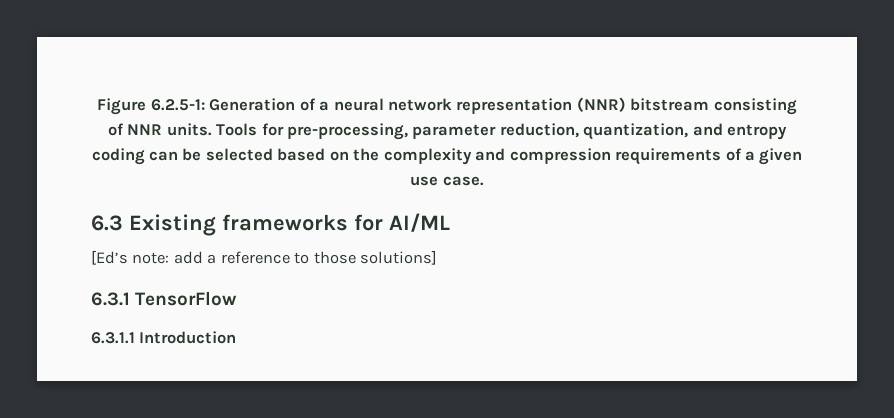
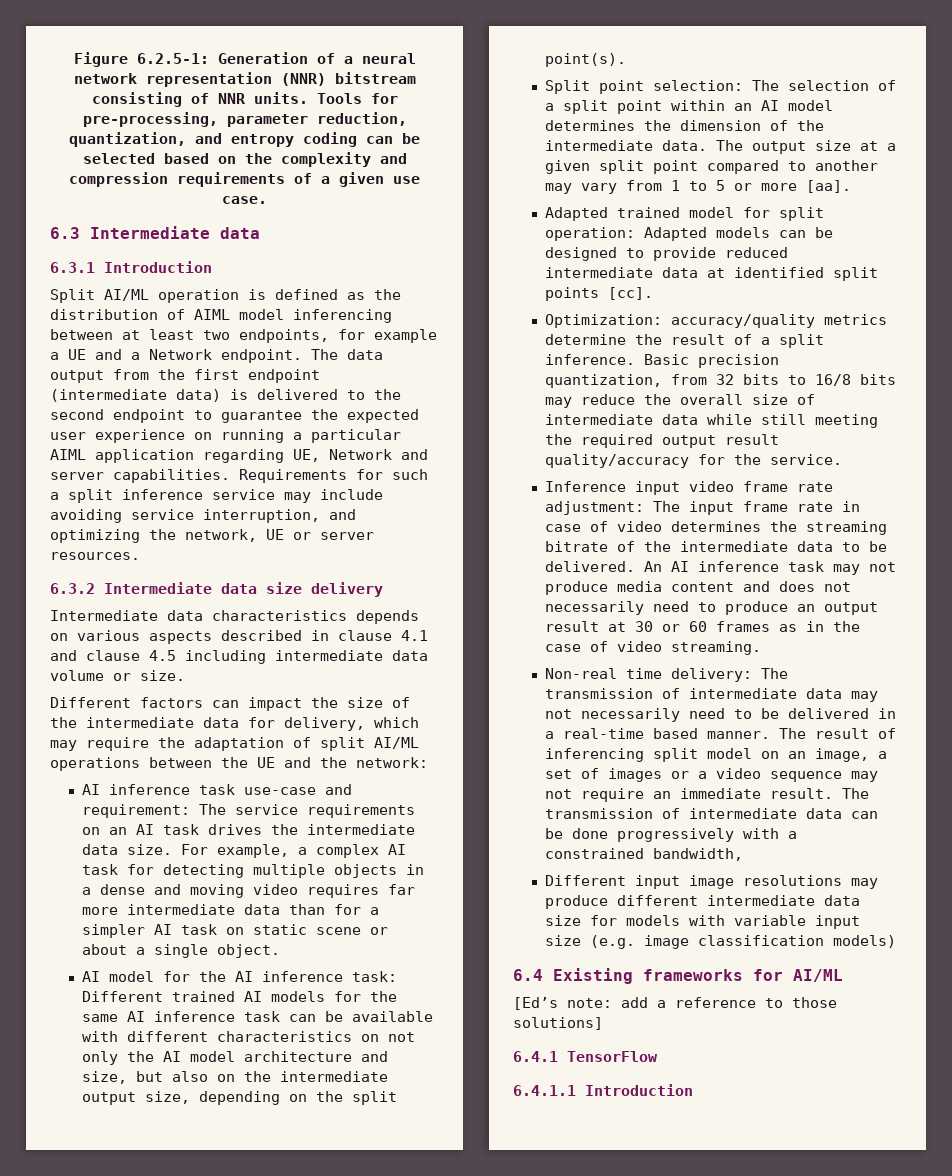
- 6.3 Existing frameworks for AI/ML
+ 6.3 Intermediate data
+ 6.3.1 Introduction
+ Split AI/ML operation is defined as the distribution of AIML model inferencing between at least two endpoints, for example a UE and a Network endpoint. The data output from the first endpoint (intermediate data) is delivered to the second endpoint to guarantee the expected user experience on running a particular AIML application regarding UE, Network and server capabilities. Requirements for such a split inference service may include avoiding service interruption, and optimizing the network, UE or server resources.
+ 6.3.2 Intermediate data size delivery
+ Intermediate data characteristics depends on various aspects described in clause 4.1 and clause 4.5 including intermediate data volume or size.
+ Different factors can impact the size of the intermediate data for delivery, which may require the adaptation of split AI/ML operations between the UE and the network:
+ AI inference task use-case and requirement: The service requirements on an AI task drives the intermediate data size. For example, a complex AI task for detecting multiple objects in a dense and moving video requires far more intermediate data than for a simpler AI task on static scene or about a single object.
+ AI model for the AI inference task: Different trained AI models for the same AI inference task can be available with different characteristics on not only the AI model architecture and size, but also on the intermediate output size, depending on the split point(s).
+ Split point selection: The selection of a split point within an AI model determines the dimension of the intermediate data. The output size at a given split point compared to another may vary from 1 to 5 or more [aa].
+ Adapted trained model for split operation: Adapted models can be designed to provide reduced intermediate data at identified split points [cc].
+ Optimization: accuracy/quality metrics determine the result of a split inference. Basic precision quantization, from 32 bits to 16/8 bits may reduce the overall size of intermediate data while still meeting the required output result quality/accuracy for the service.
+ Inference input video frame rate adjustment: The input frame rate in case of video determines the streaming bitrate of the intermediate data to be delivered. An AI inference task may not produce media content and does not necessarily need to produce an output result at 30 or 60 frames as in the case of video streaming.
+ Non-real time delivery: The transmission of intermediate data may not necessarily need to be delivered in a real-time based manner. The result of inferencing split model on an image, a set of images or a video sequence may not require an immediate result. The transmission of intermediate data can be done progressively with a constrained bandwidth,
+ Different input image resolutions may produce different intermediate data size for models with variable input size (e.g. image classification models)
+ 6.4 Existing frameworks for AI/ML
- 6.3.1 TensorFlow
+ 6.4.1 TensorFlow
- 6.3.1.1 Introduction
+ 6.4.1.1 Introduction

